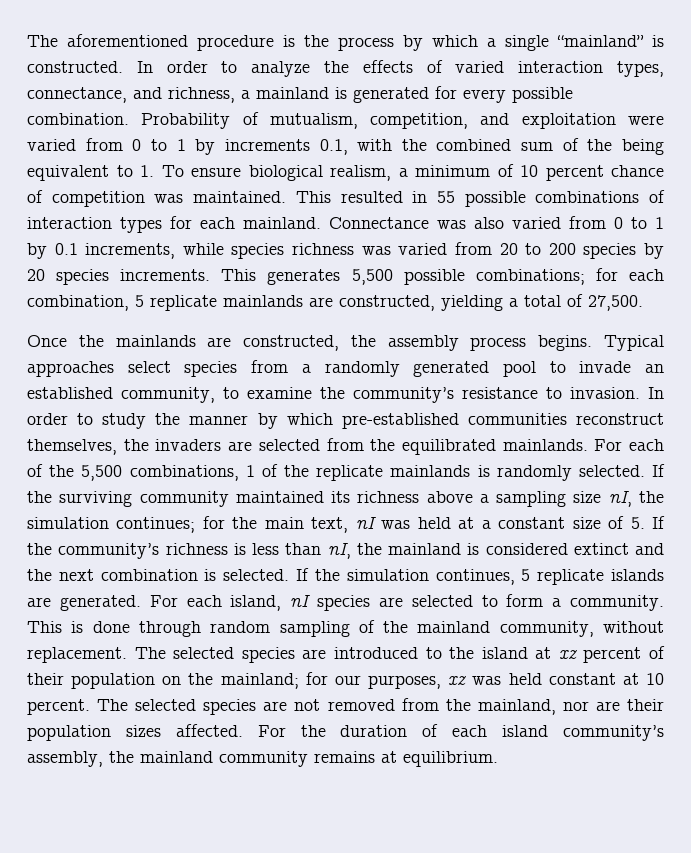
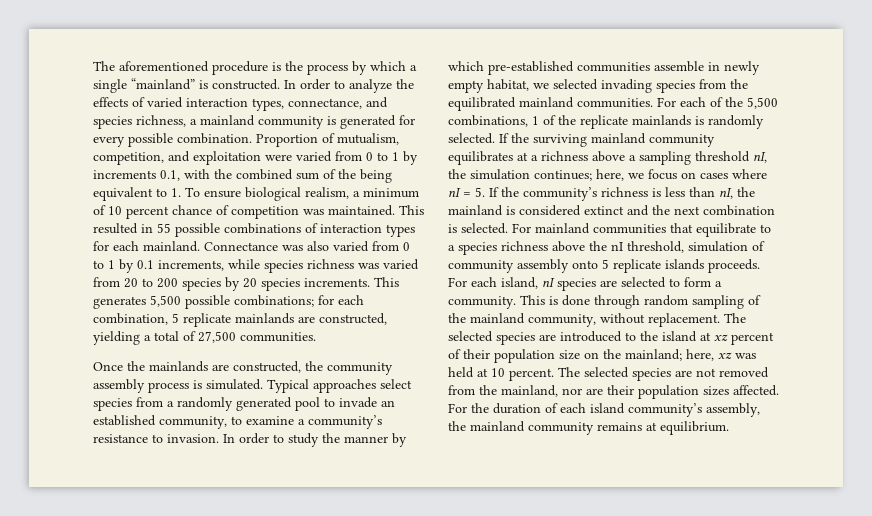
- In order to analyze the effects of varied interaction types, connectance, and richness, a mainland is generated for every possible combination.
+ In order to analyze the effects of varied interaction types, connectance, and species richness, a mainland community is generated for every possible combination.
- Probability of mutualism, competition, and exploitation were varied from 0 to 1 by increments 0.1, with the combined sum of the being equivalent to 1. To ensure biological realism, a minimum of 10 percent chance of competition was maintained.
+ Proportion of mutualism, competition, and exploitation were varied from 0 to 1 by increments 0.1, with the combined sum of the being equivalent to 1. To ensure biological realism, a minimum of 10 percent chance of competition was maintained.
- This generates 5,500 possible combinations; for each combination, 5 replicate mainlands are constructed, yielding a total of 27,500.
+ This generates 5,500 possible combinations; for each combination, 5 replicate mainlands are constructed, yielding a total of 27,500 communities.
- Once the mainlands are constructed, the assembly process begins.
+ Once the mainlands are constructed, the community assembly process is simulated.
- Typical approaches select species from a randomly generated pool to invade an established community, to examine the community’s resistance to invasion.
+ Typical approaches select species from a randomly generated pool to invade an established community, to examine a community’s resistance to invasion.
- In order to study the manner by which pre-established communities reconstruct themselves, the invaders are selected from the equilibrated mainlands.
+ In order to study the manner by which pre-established communities assemble in newly empty habitat, we selected invading species from the equilibrated mainland communities.
- If the surviving community maintained its richness above a sampling size nI, the simulation continues; for the main text, nI was held at a constant size of 5. If the community’s richness is less than nI, the mainland is considered extinct and the next combination is selected.
+ If the surviving mainland community equilibrates at a richness above a sampling threshold nI, the simulation continues; here, we focus on cases where nI = 5. If the community’s richness is less than nI, the mainland is considered extinct and the next combination is selected.
- If the simulation continues, 5 replicate islands are generated.
+ For mainland communities that equilibrate to a species richness above the nI threshold, simulation of community assembly onto 5 replicate islands proceeds.
- The selected species are introduced to the island at xz percent of their population on the mainland; for our purposes, xz was held constant at 10 percent.
+ The selected species are introduced to the island at xz percent of their population size on the mainland; here, xz was held at 10 percent.

